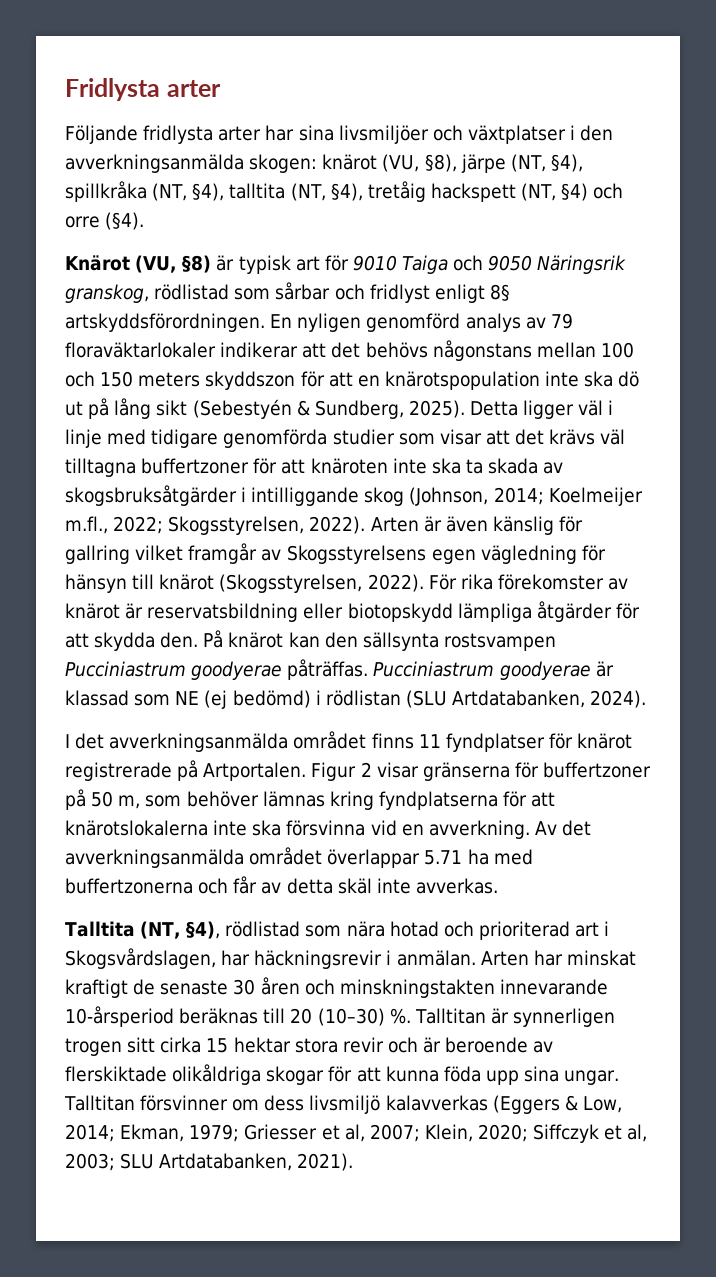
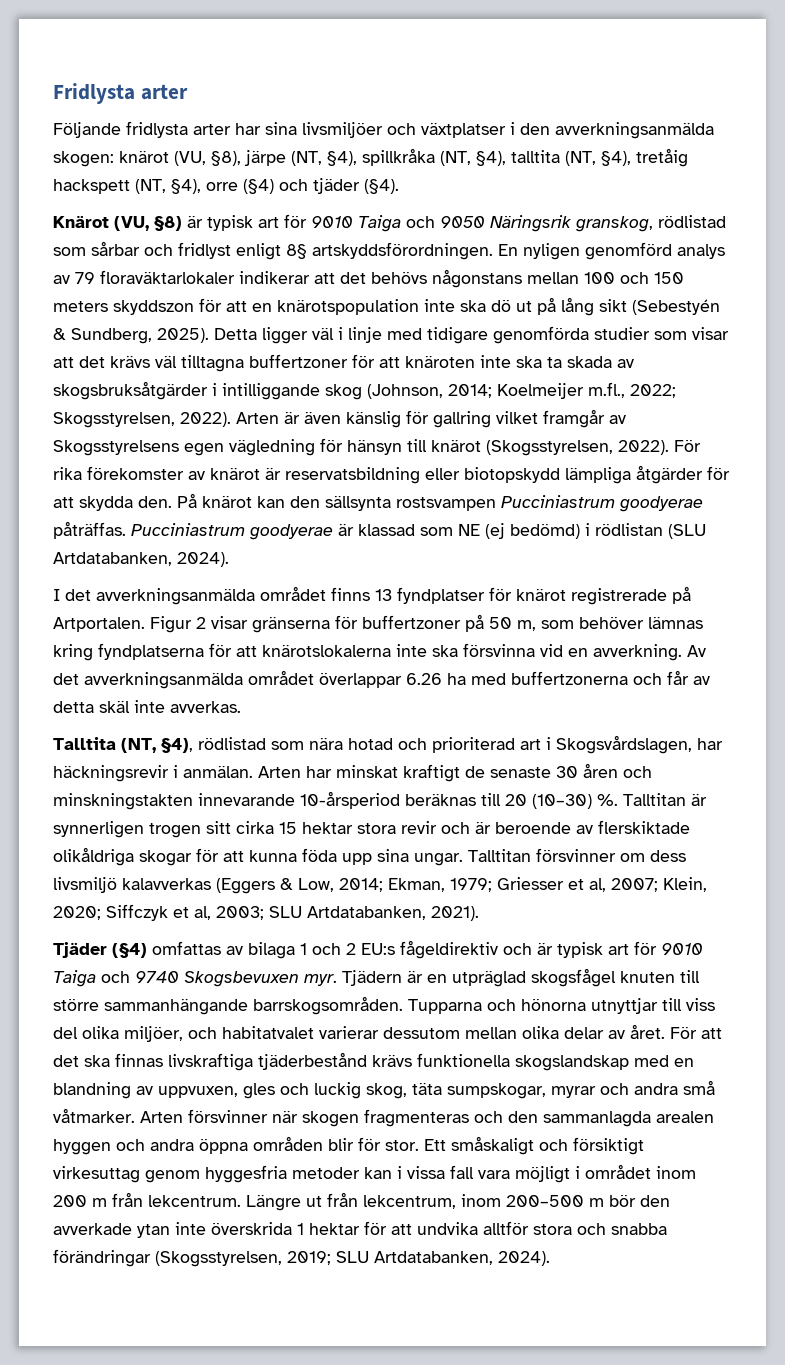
- Följande fridlysta arter har sina livsmiljöer och växtplatser i den avverkningsanmälda skogen: knärot (VU, §8), järpe (NT, §4), spillkråka (NT, §4), talltita (NT, §4), tretåig hackspett (NT, §4) och orre (§4).
+ Följande fridlysta arter har sina livsmiljöer och växtplatser i den avverkningsanmälda skogen: knärot (VU, §8), järpe (NT, §4), spillkråka (NT, §4), talltita (NT, §4), tretåig hackspett (NT, §4), orre (§4) och tjäder (§4).
- I det avverkningsanmälda området finns 11 fyndplatser för knärot registrerade på Artportalen.
+ I det avverkningsanmälda området finns 13 fyndplatser för knärot registrerade på Artportalen.
- Av det avverkningsanmälda området överlappar 5.71 ha med buffertzonerna och får av detta skäl inte avverkas.
+ Av det avverkningsanmälda området överlappar 6.26 ha med buffertzonerna och får av detta skäl inte avverkas.
+ Tjäder (§4) omfattas av bilaga 1 och 2 EU:s fågeldirektiv och är typisk art för 9010 Taiga och 9740 Skogsbevuxen myr. Tjädern är en utpräglad skogsfågel knuten till större sammanhängande barrskogsområden. Tupparna och hönorna utnyttjar till viss del olika miljöer, och habitatvalet varierar dessutom mellan olika delar av året. För att det ska finnas livskraftiga tjäderbestånd krävs funktionella skogslandskap med en blandning av uppvuxen, gles och luckig skog, täta sumpskogar, myrar och andra små våtmarker. Arten försvinner när skogen fragmenteras och den sammanlagda arealen hyggen och andra öppna områden blir för stor. Ett småskaligt och försiktigt virkesuttag genom hyggesfria metoder kan i vissa fall vara möjligt i området inom 200 m från lekcentrum. Längre ut från lekcentrum, inom 200–500 m bör den avverkade ytan inte överskrida 1 hektar för att undvika alltför stora och snabba förändringar (Skogsstyrelsen, 2019; SLU Artdatabanken, 2024).

